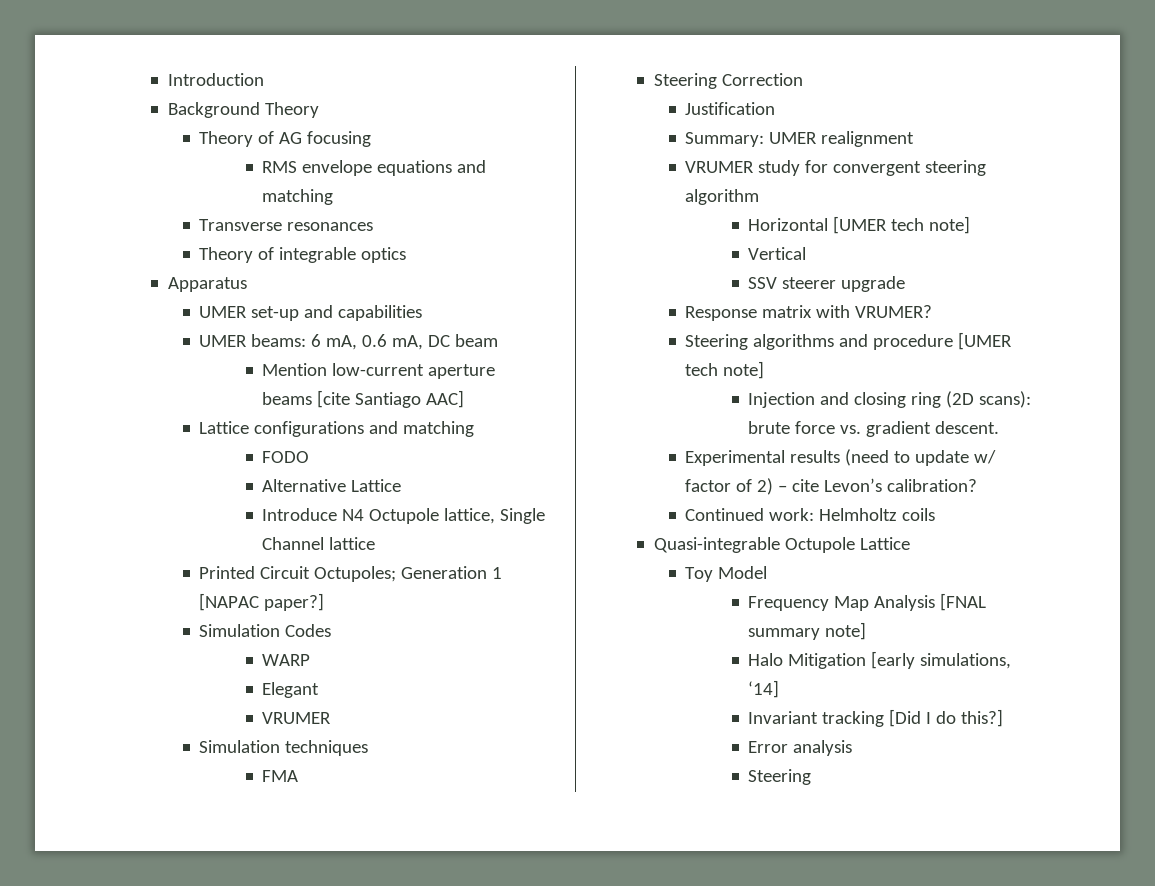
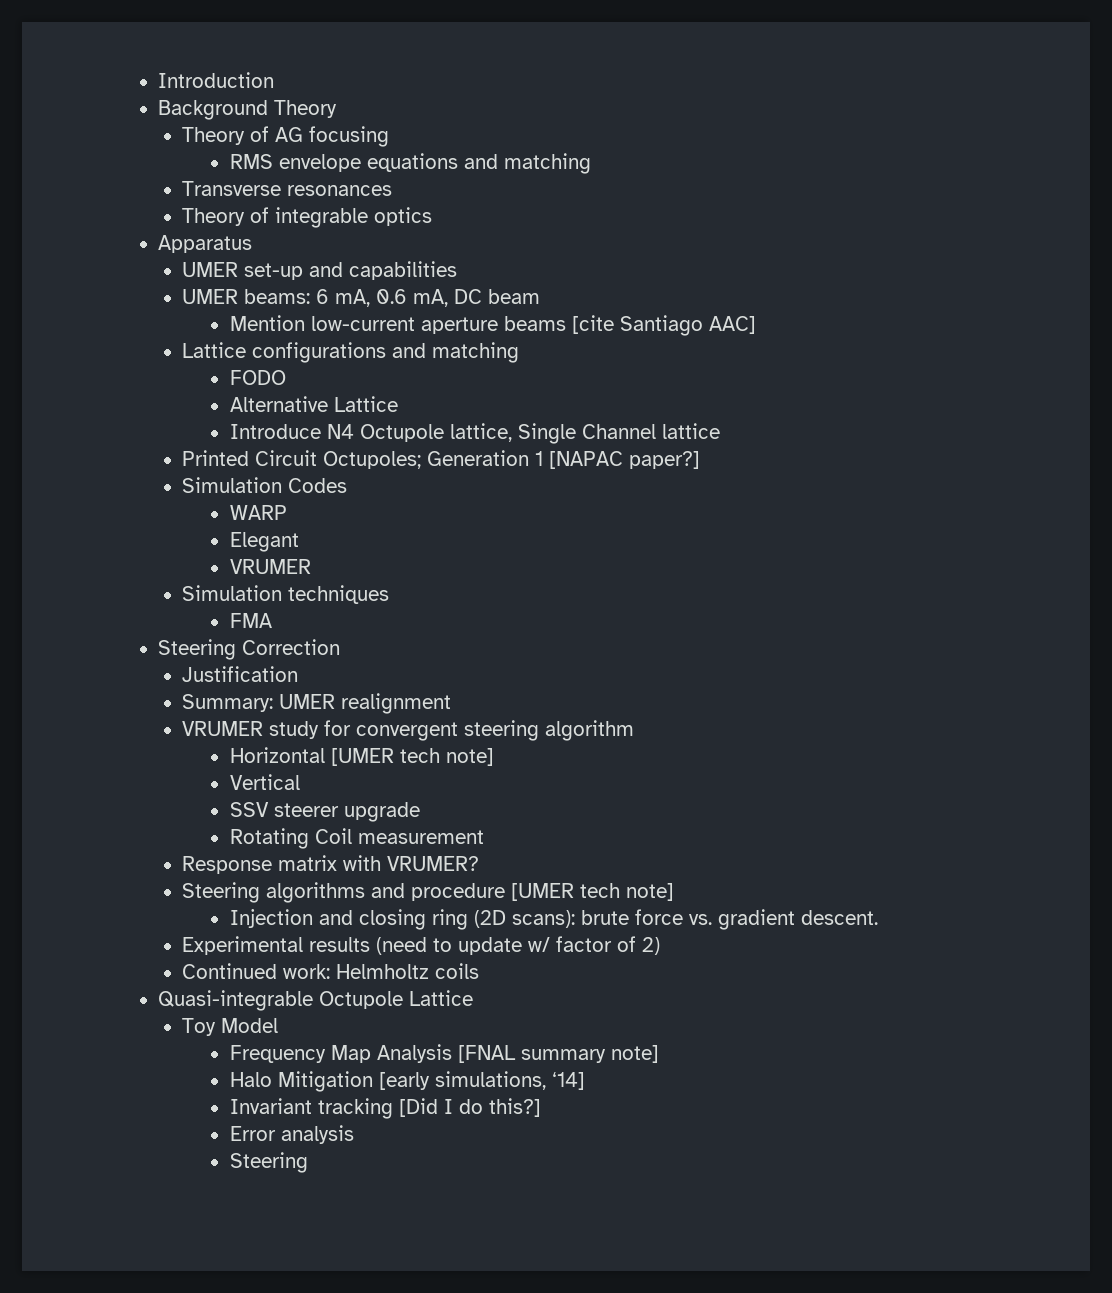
+ Rotating Coil measurement
- Experimental results (need to update w/ factor of 2) – cite Levon’s calibration?
+ Experimental results (need to update w/ factor of 2)

